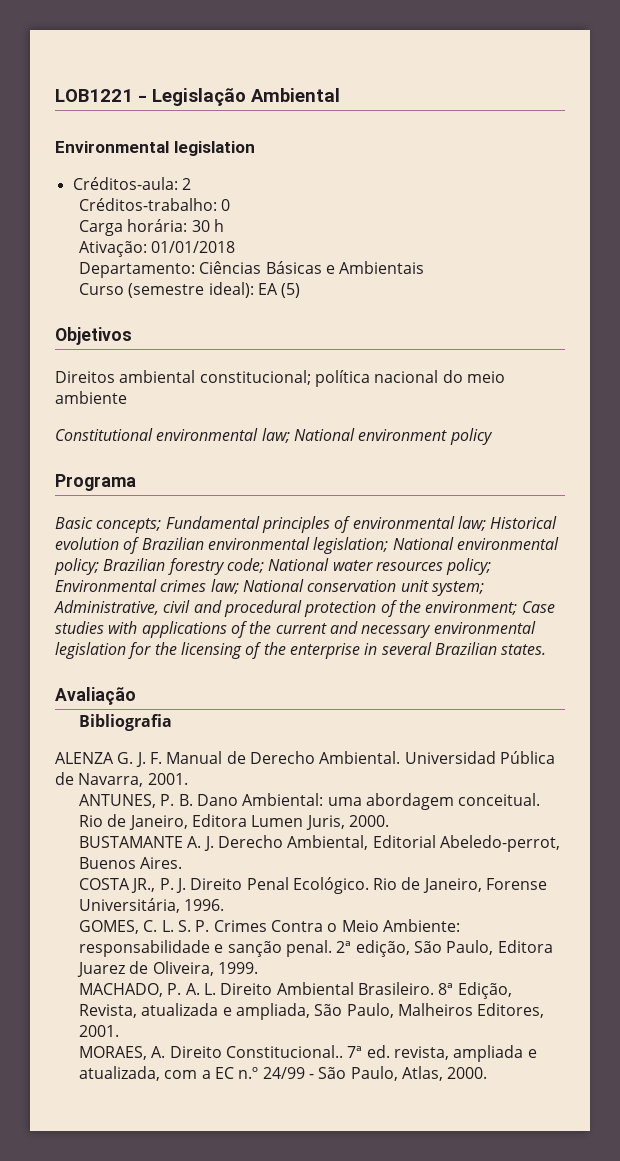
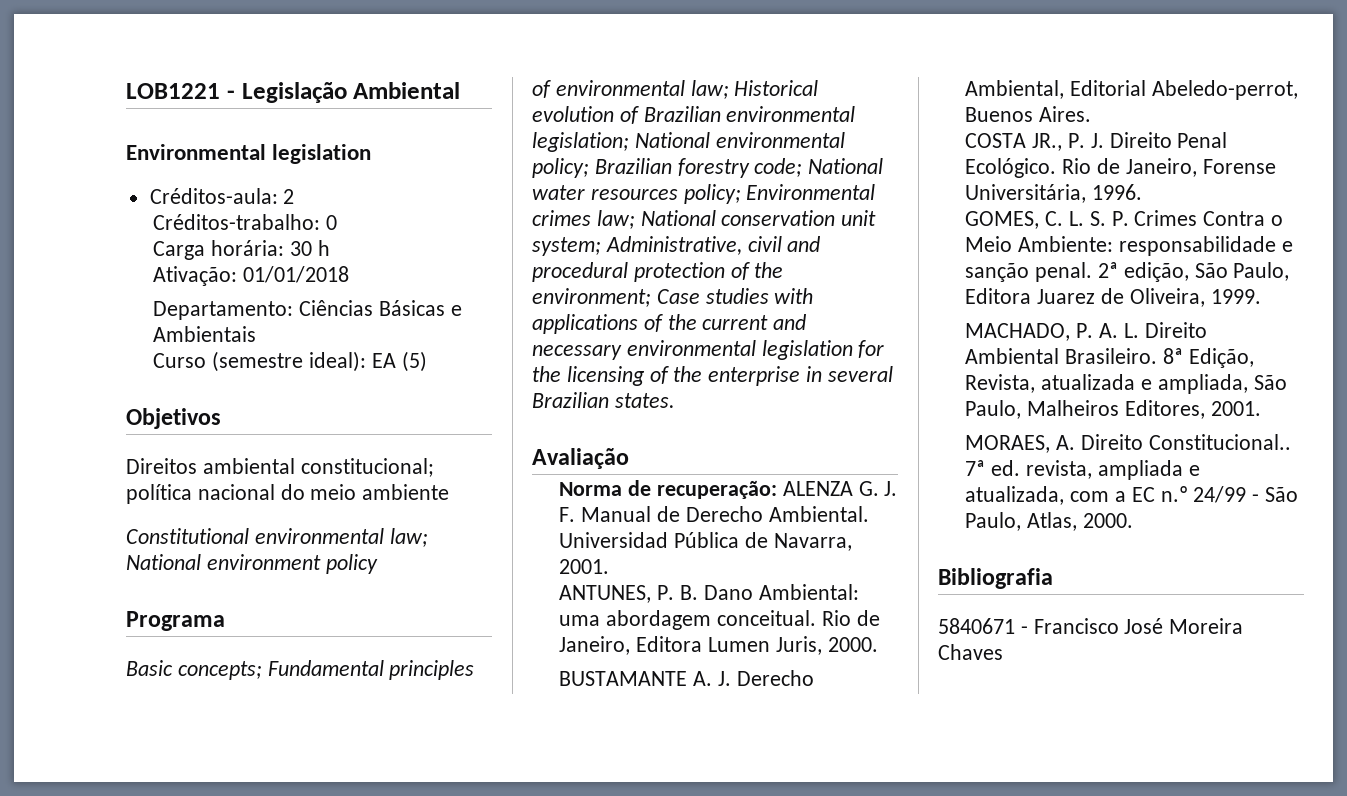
- Bibliografia
- ALENZA G. J. F. Manual de Derecho Ambiental.
+ Norma de recuperação: ALENZA G. J. F. Manual de Derecho Ambiental.
+ Bibliografia
+ 5840671 - Francisco José Moreira Chaves

